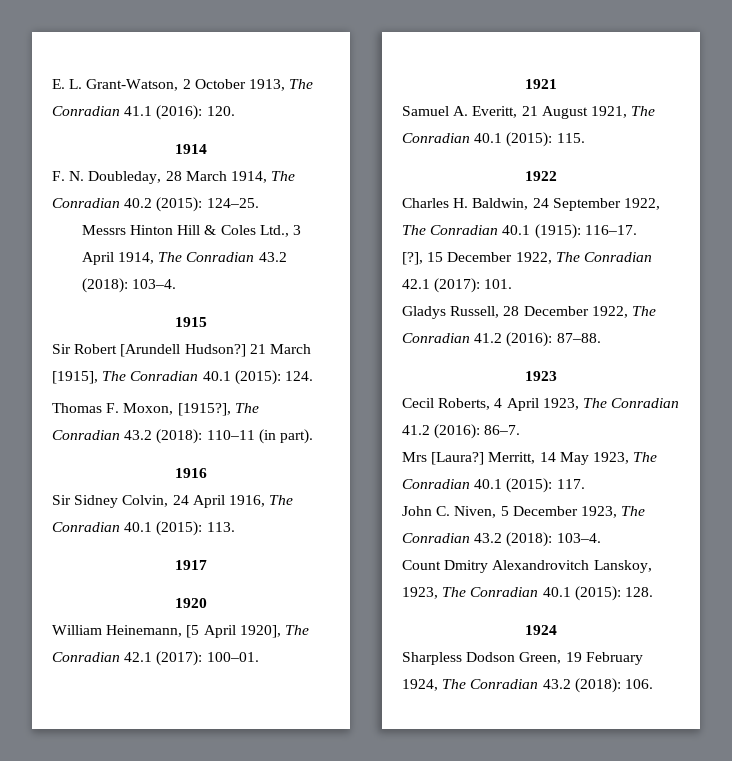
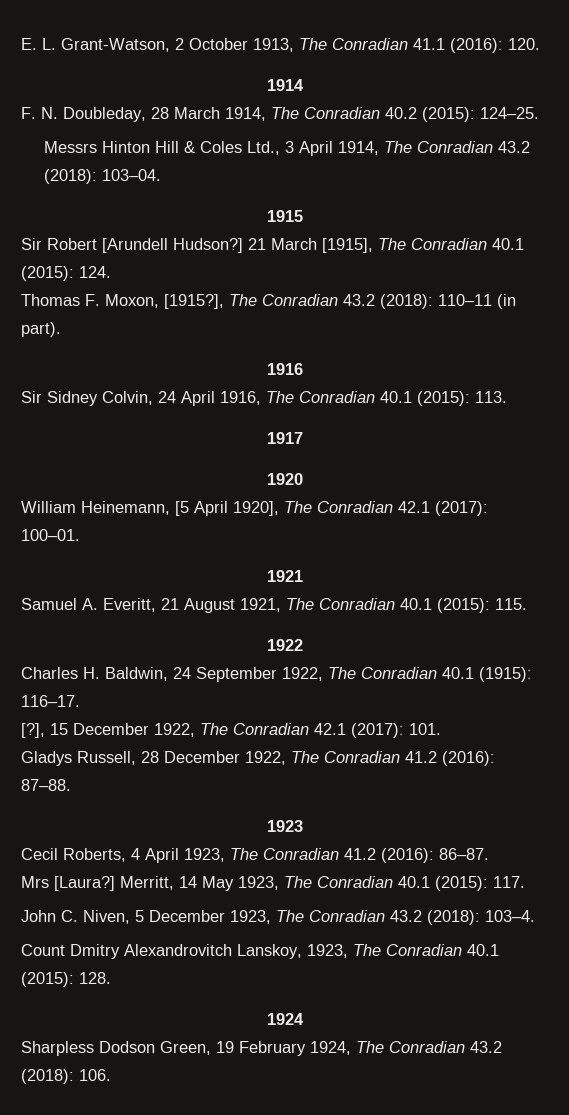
- Messrs Hinton Hill & Coles Ltd., 3 April 1914, The Conradian 43.2 (2018): 103–4.
+ Messrs Hinton Hill & Coles Ltd., 3 April 1914, The Conradian 43.2 (2018): 103–04.
- Cecil Roberts, 4 April 1923, The Conradian 41.2 (2016): 86–7.
+ Cecil Roberts, 4 April 1923, The Conradian 41.2 (2016): 86–87.

